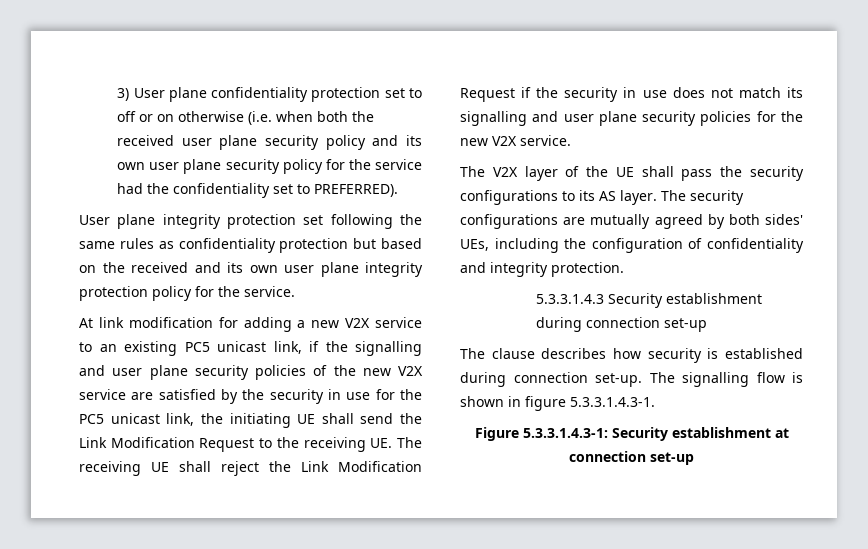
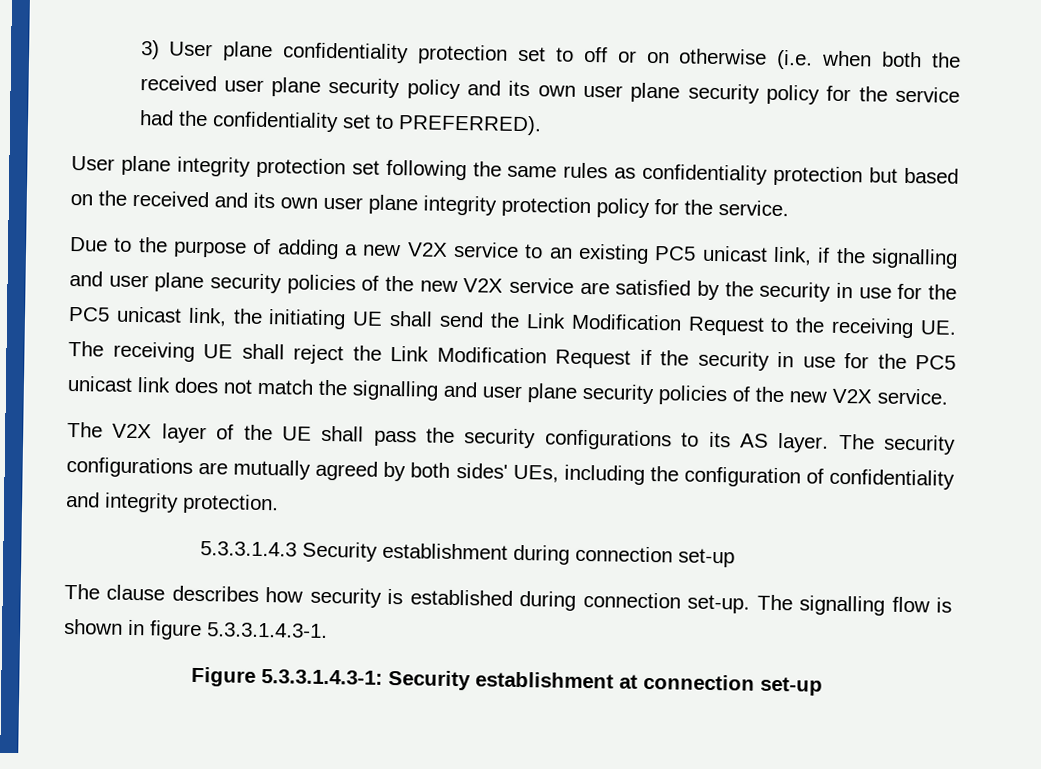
- At link modification for adding a new V2X service to an existing PC5 unicast link, if the signalling and user plane security policies of the new V2X service are satisfied by the security in use for the PC5 unicast link, the initiating UE shall send the Link Modification Request to the receiving UE. The receiving UE shall reject the Link Modification Request if the security in use does not match its signalling and user plane security policies for the new V2X service.
+ Due to the purpose of adding a new V2X service to an existing PC5 unicast link, if the signalling and user plane security policies of the new V2X service are satisfied by the security in use for the PC5 unicast link, the initiating UE shall send the Link Modification Request to the receiving UE. The receiving UE shall reject the Link Modification Request if the security in use for the PC5 unicast link does not match the signalling and user plane security policies of the new V2X service.

